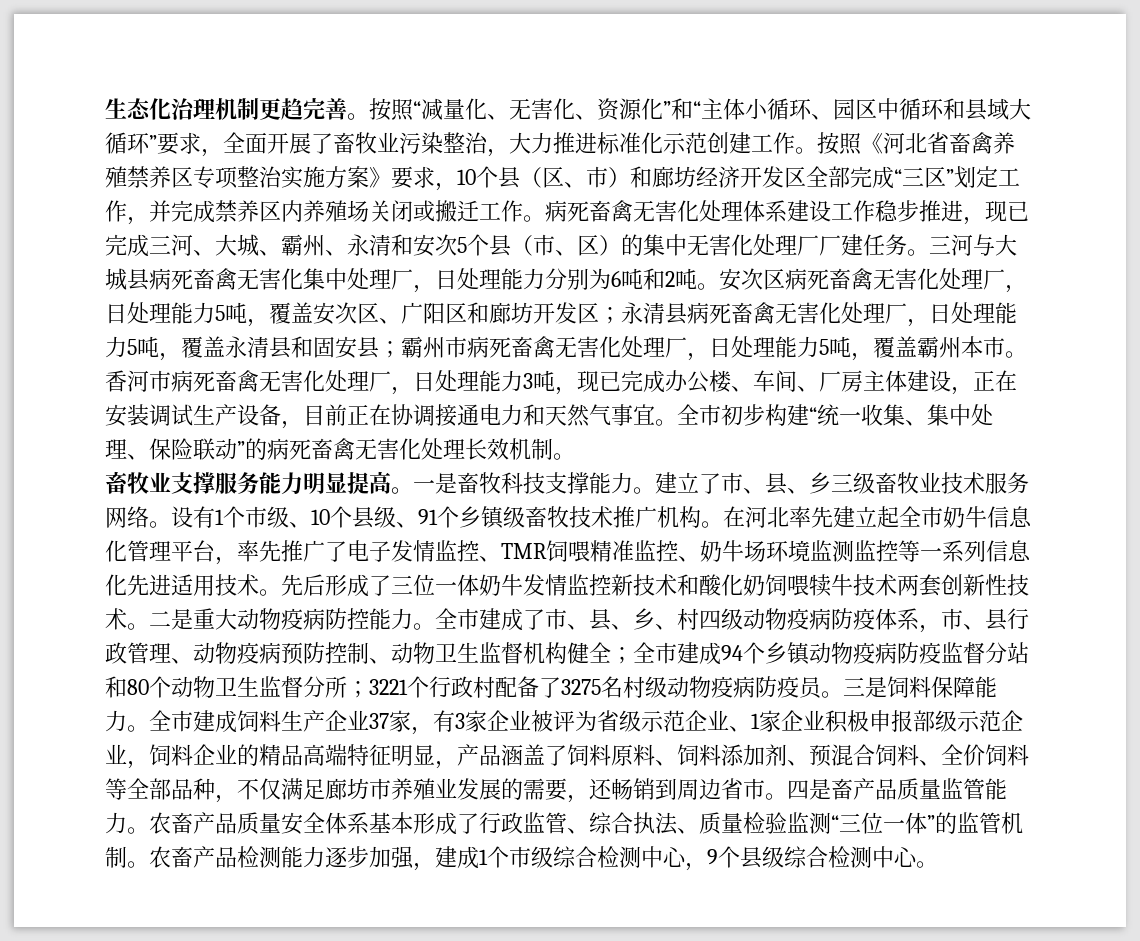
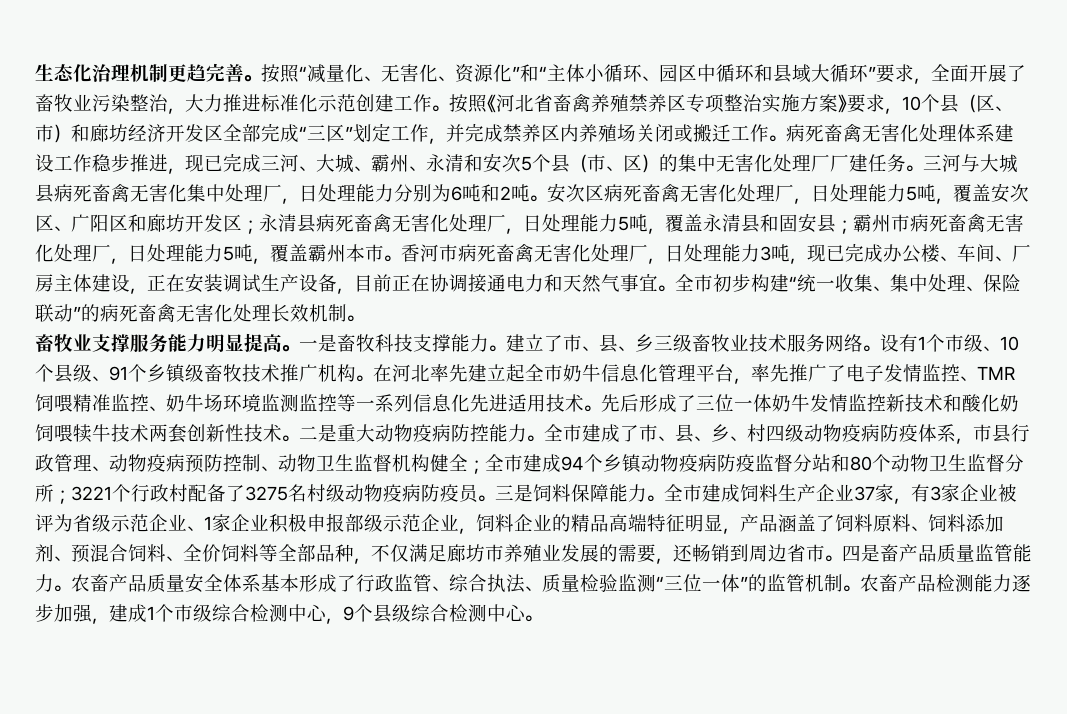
- 全市建成了市、县、乡、村四级动物疫病防疫体系，市、县行政管理、动物疫病预防控制、动物卫生监督机构健全；全市建成94个乡镇动物疫病防疫监督分站和80个动物卫生监督分所；3221个行政村配备了3275名村级动物疫病防疫员。
+ 全市建成了市、县、乡、村四级动物疫病防疫体系，市县行政管理、动物疫病预防控制、动物卫生监督机构健全；全市建成94个乡镇动物疫病防疫监督分站和80个动物卫生监督分所；3221个行政村配备了3275名村级动物疫病防疫员。

